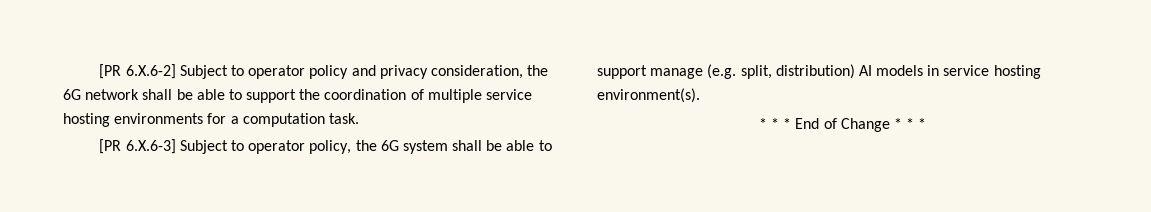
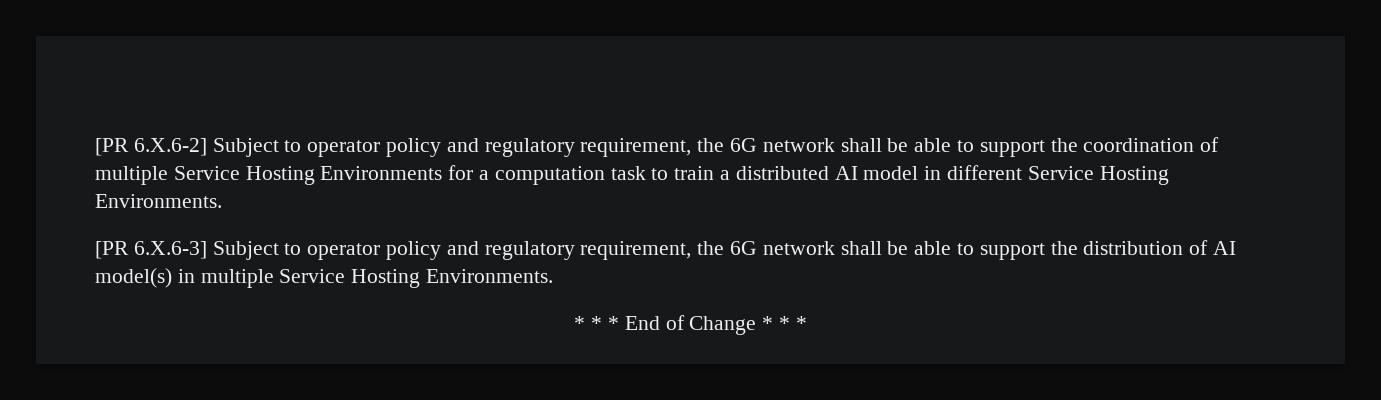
- [PR 6.X.6-2] Subject to operator policy and privacy consideration, the 6G network shall be able to support the coordination of multiple service hosting environments for a computation task.
+ [PR 6.X.6-2] Subject to operator policy and regulatory requirement, the 6G network shall be able to support the coordination of multiple Service Hosting Environments for a computation task to train a distributed AI model in different Service Hosting Environments.
- [PR 6.X.6-3] Subject to operator policy, the 6G system shall be able to support manage (e.g. split, distribution) AI models in service hosting environment(s).
+ [PR 6.X.6-3] Subject to operator policy and regulatory requirement, the 6G network shall be able to support the distribution of AI model(s) in multiple Service Hosting Environments.

